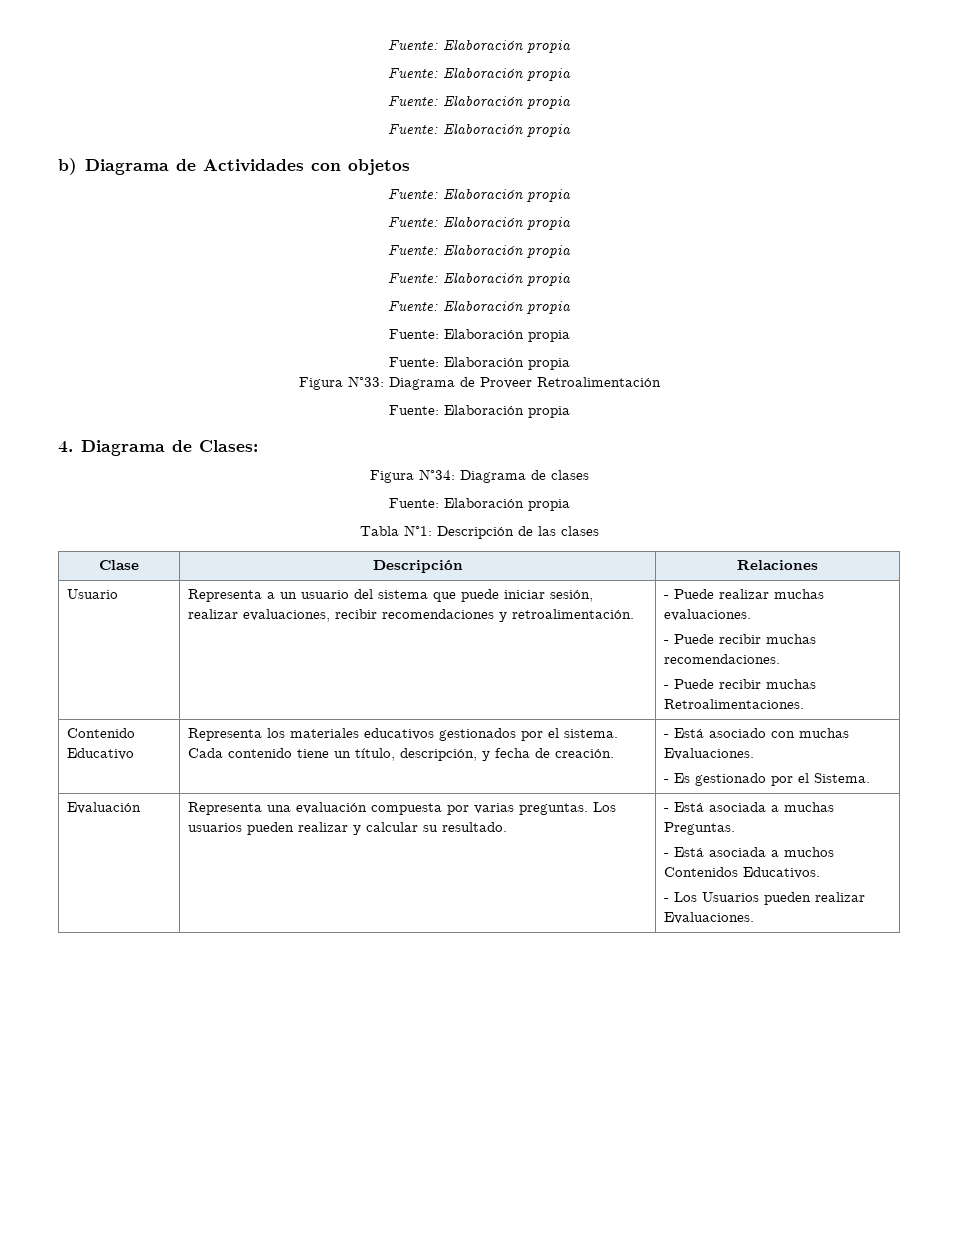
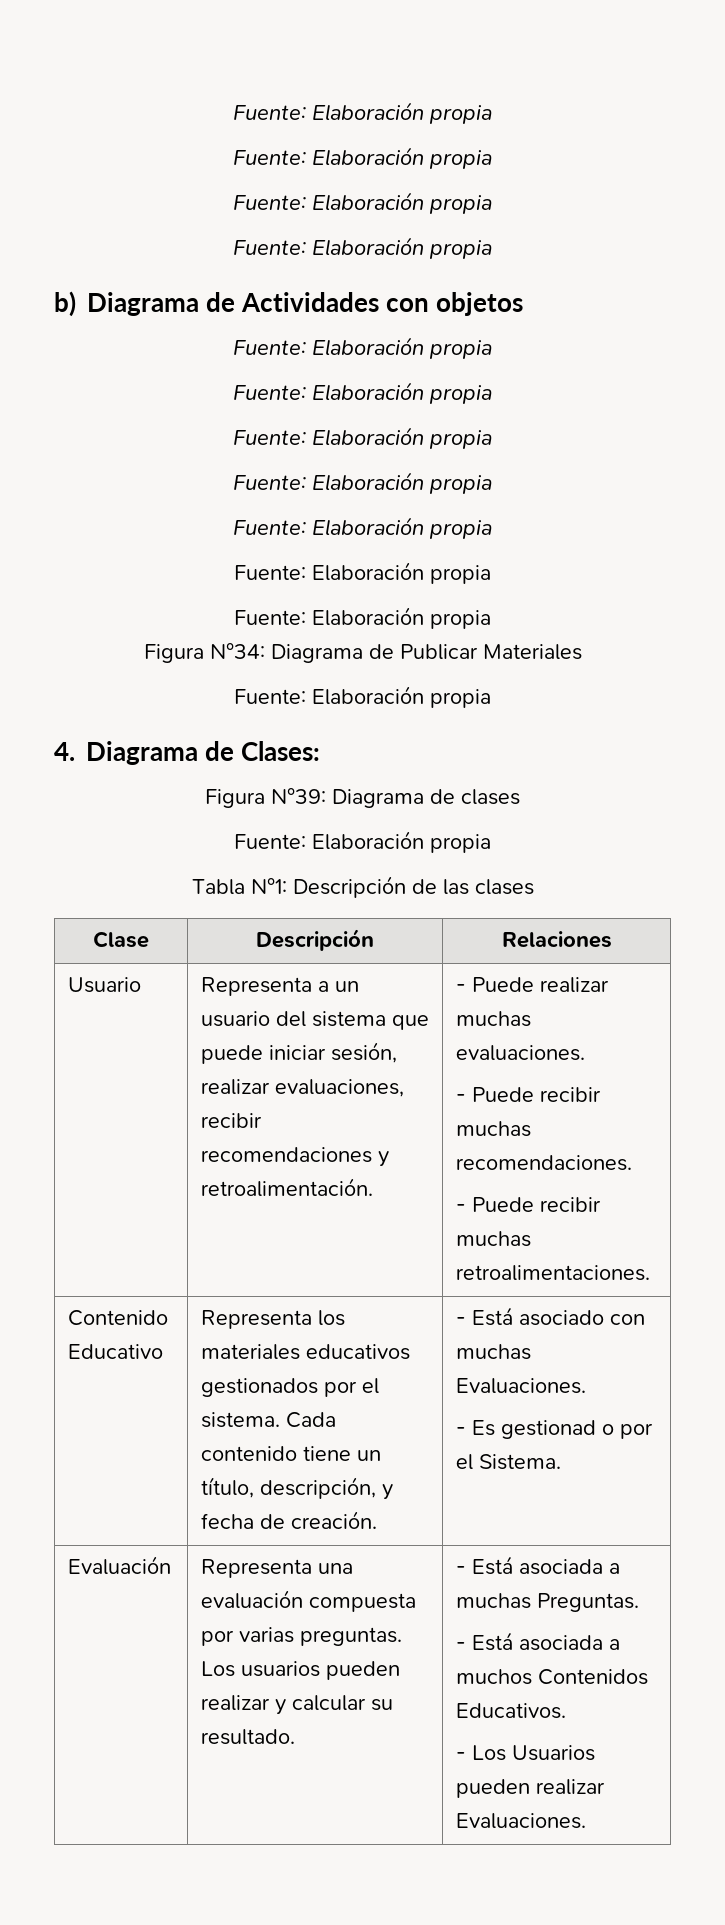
- Figura N°33: Diagrama de Proveer Retroalimentación
+ Figura N°34: Diagrama de Publicar Materiales
- Figura N°34: Diagrama de clases
+ Figura N°39: Diagrama de clases
  Usuario | Representa a un usuario del sistema que puede iniciar sesión, realizar evaluaciones, recibir recomendaciones y retroalimentación. | - Puede realizar muchas evaluaciones.
  - Puede recibir muchas recomendaciones.
- - Puede recibir muchas Retroalimentaciones.
+ - Puede recibir muchas retroalimentaciones.
  Contenido Educativo | Representa los materiales educativos gestionados por el sistema. Cada contenido tiene un título, descripción, y fecha de creación. | - Está asociado con muchas Evaluaciones.
- - Es gestionado por el Sistema.
+ - Es gestionad o por el Sistema.

